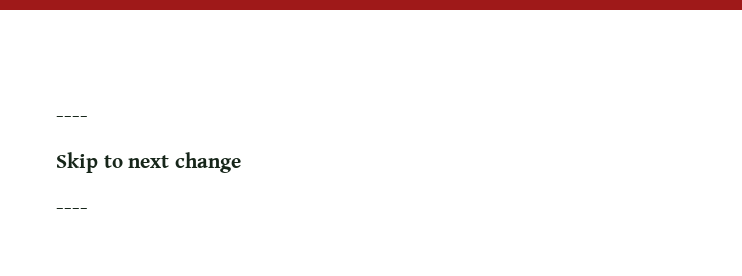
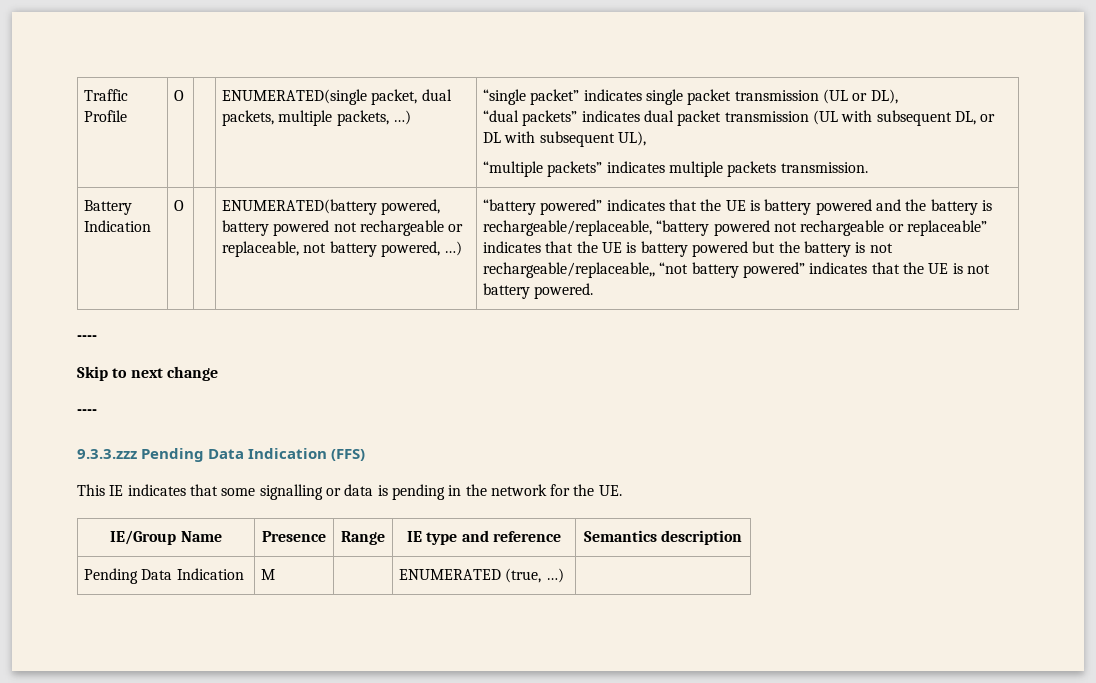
+ Traffic Profile | O | | ENUMERATED(single packet, dual packets, multiple packets, …) | “single packet” indicates single packet transmission (UL or DL),
+ “dual packets” indicates dual packet transmission (UL with subsequent DL, or DL with subsequent UL),
+ “multiple packets” indicates multiple packets transmission.
+ Battery Indication | O | | ENUMERATED(battery powered, battery powered not rechargeable or replaceable, not battery powered, …) | “battery powered” indicates that the UE is battery powered and the battery is rechargeable/replaceable, “battery powered not rechargeable or replaceable” indicates that the UE is battery powered but the battery is not rechargeable/replaceable,, “not battery powered” indicates that the UE is not battery powered.
+ 9.3.3.zzz Pending Data Indication (FFS)
+ This IE indicates that some signalling or data is pending in the network for the UE.
+ IE/Group Name | Presence | Range | IE type and reference | Semantics description
+ Pending Data Indication | M | | ENUMERATED (true, …) |

